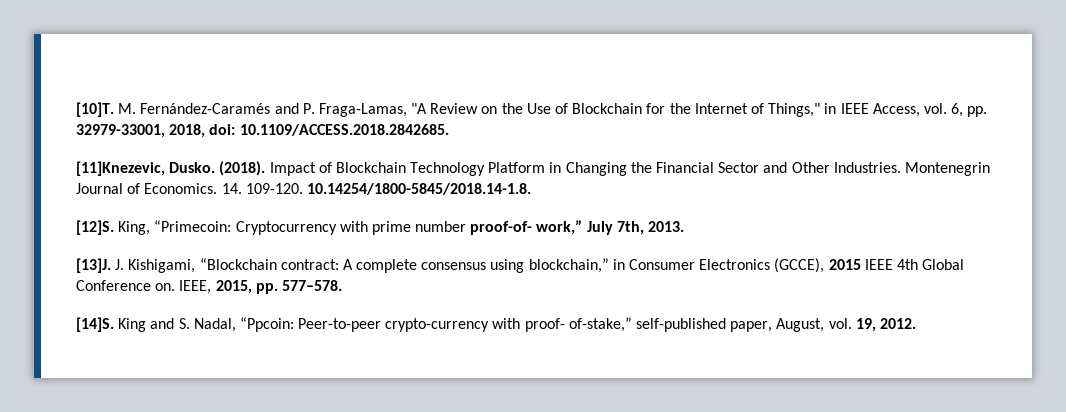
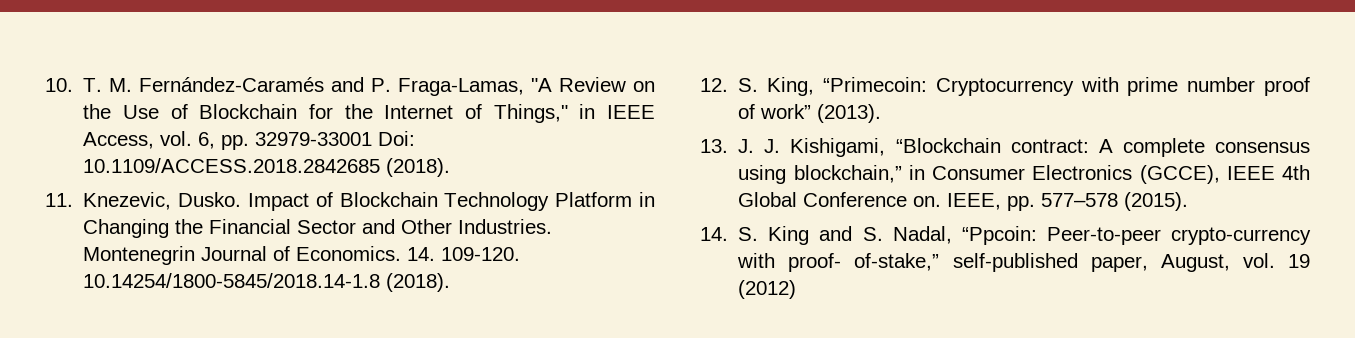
- [10]T. M. Fernández-Caramés and P. Fraga-Lamas, "A Review on the Use of Blockchain for the Internet of Things," in IEEE Access, vol. 6, pp. 32979-33001, 2018, doi: 10.1109/ACCESS.2018.2842685.
- [11]Knezevic, Dusko. (2018).
+ 10. T. M. Fernández-Caramés and P. Fraga-Lamas, "A Review on the Use of Blockchain for the Internet of Things," in IEEE Access, vol. 6, pp. 32979-33001 Doi: 10.1109/ACCESS.2018.2842685 (2018).
+ 11. Knezevic, Dusko.
- 10.14254/1800-5845/2018.14-1.8.
- [12]S. King, “Primecoin: Cryptocurrency with prime number proof-of- work,” July 7th, 2013.
- [13]J. J. Kishigami, “Blockchain contract: A complete consensus using blockchain,” in Consumer Electronics (GCCE), 2015 IEEE 4th Global Conference on.
+ 10.14254/1800-5845/2018.14-1.8 (2018).
+ 12. S. King, “Primecoin: Cryptocurrency with prime number proof of work” (2013).
+ 13. J. J. Kishigami, “Blockchain contract: A complete consensus using blockchain,” in Consumer Electronics (GCCE), IEEE 4th Global Conference on.
- IEEE, 2015, pp. 577–578.
- [14]S. King and S. Nadal, “Ppcoin: Peer-to-peer crypto-currency with proof- of-stake,” self-published paper, August, vol. 19, 2012.
+ IEEE, pp. 577–578 (2015).
+ 14. S. King and S. Nadal, “Ppcoin: Peer-to-peer crypto-currency with proof- of-stake,” self-published paper, August, vol. 19 (2012)

